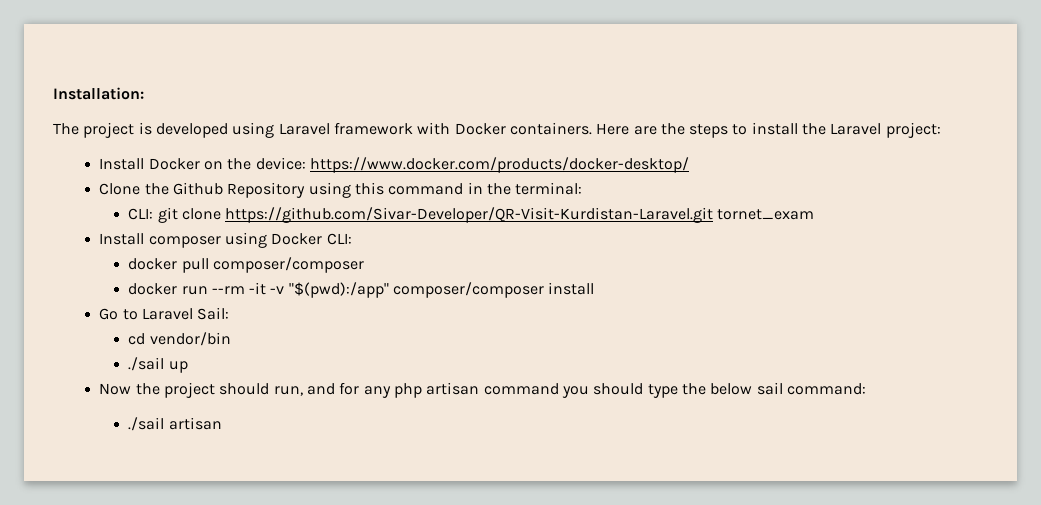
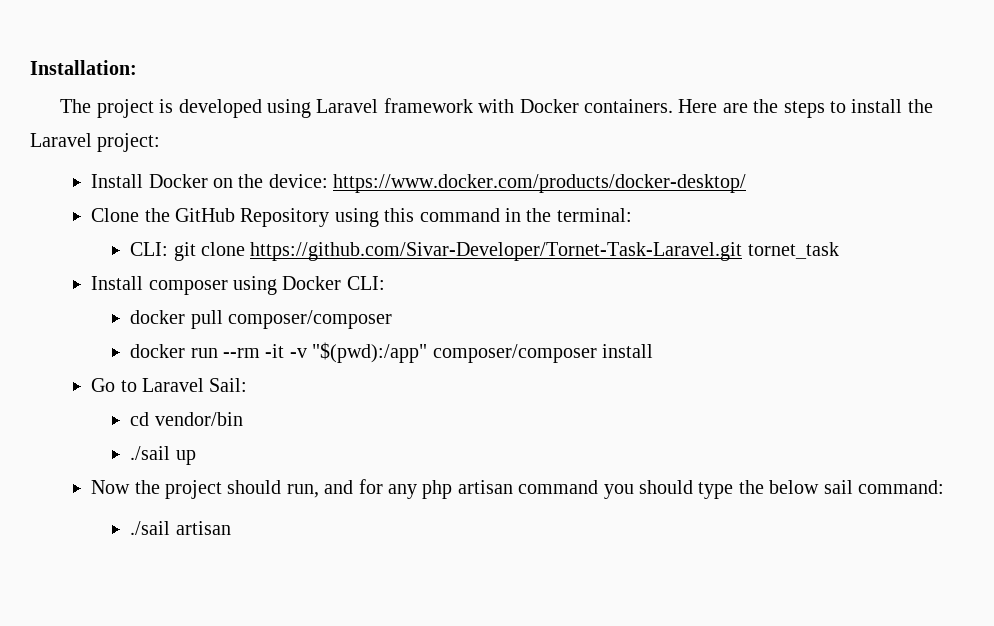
- Clone the Github Repository using this command in the terminal:
+ Clone the GitHub Repository using this command in the terminal:
- CLI: git clone https://github.com/Sivar-Developer/QR-Visit-Kurdistan-Laravel.git tornet_exam
+ CLI: git clone https://github.com/Sivar-Developer/Tornet-Task-Laravel.git tornet_task

